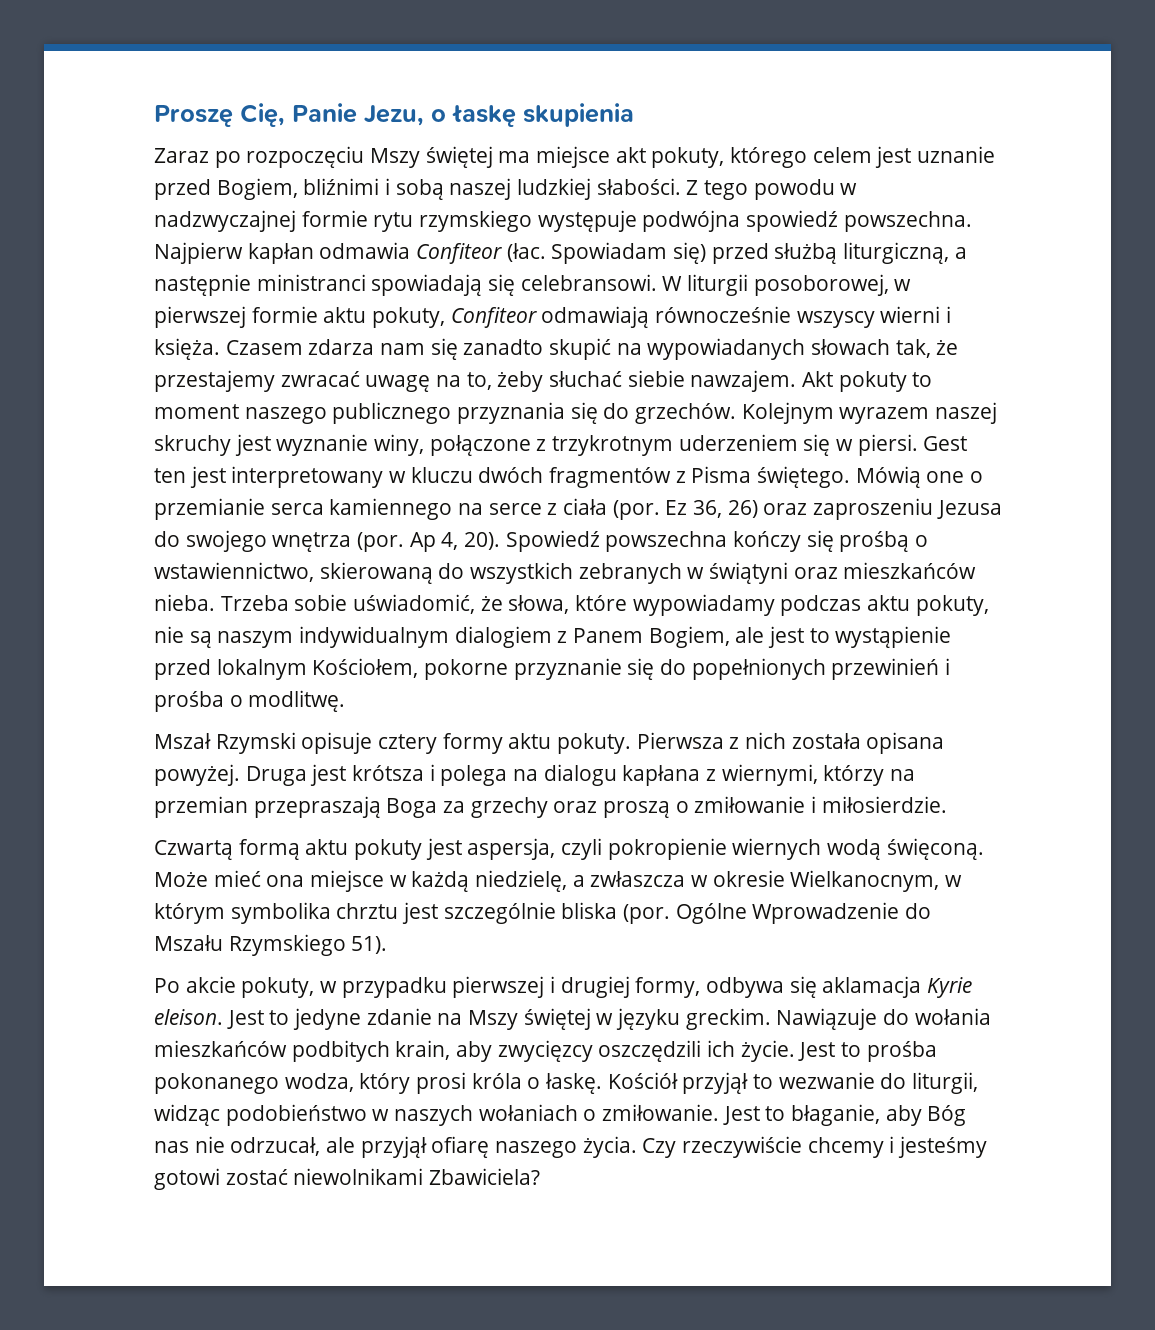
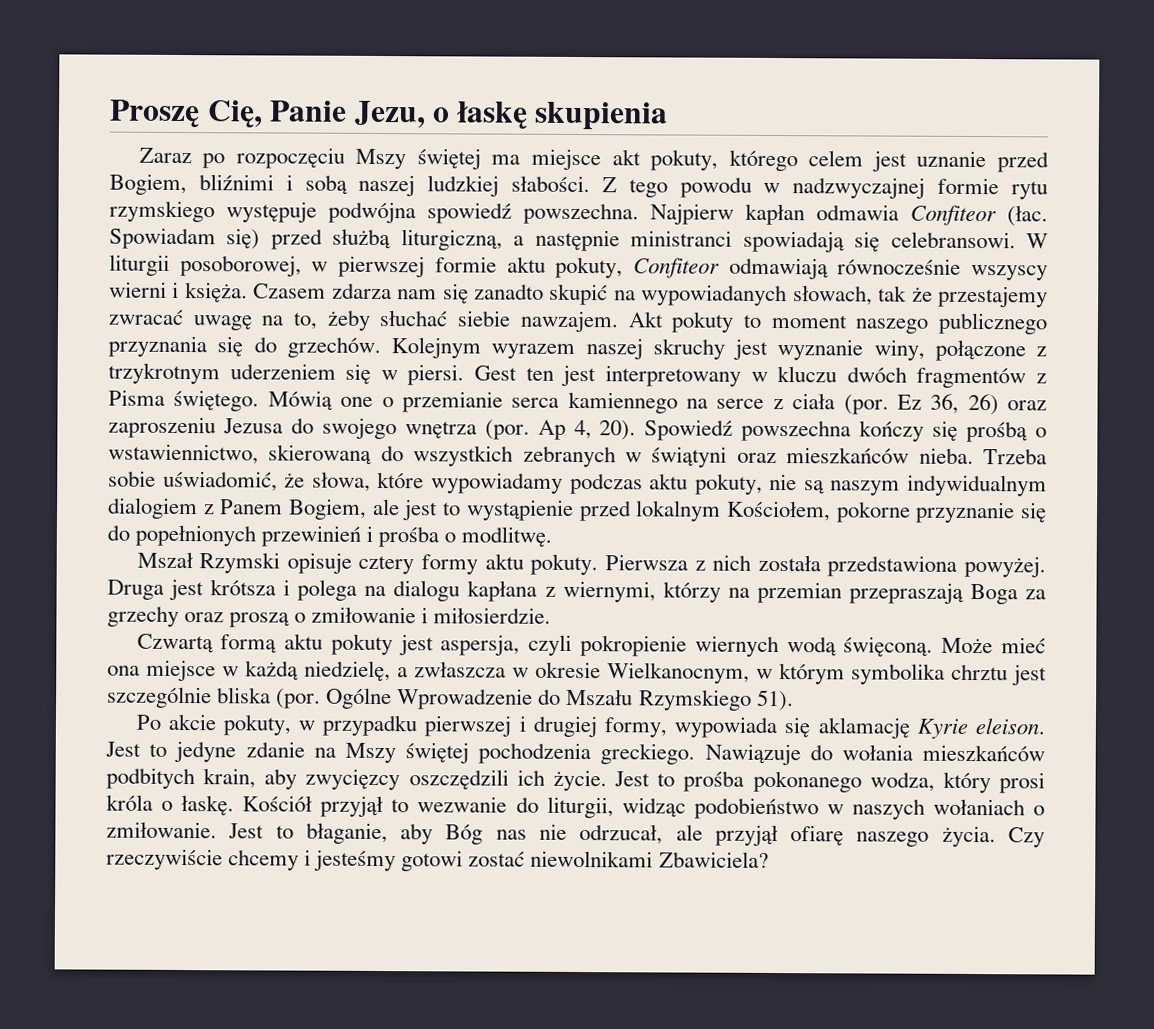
- Czasem zdarza nam się zanadto skupić na wypowiadanych słowach tak, że przestajemy zwracać uwagę na to, żeby słuchać siebie nawzajem.
+ Czasem zdarza nam się zanadto skupić na wypowiadanych słowach, tak że przestajemy zwracać uwagę na to, żeby słuchać siebie nawzajem.
- Pierwsza z nich została opisana powyżej.
+ Pierwsza z nich została przedstawiona powyżej.
- Po akcie pokuty, w przypadku pierwszej i drugiej formy, odbywa się aklamacja Kyrie eleison.
+ Po akcie pokuty, w przypadku pierwszej i drugiej formy, wypowiada się aklamację Kyrie eleison.
- Jest to jedyne zdanie na Mszy świętej w języku greckim.
+ Jest to jedyne zdanie na Mszy świętej pochodzenia greckiego.

